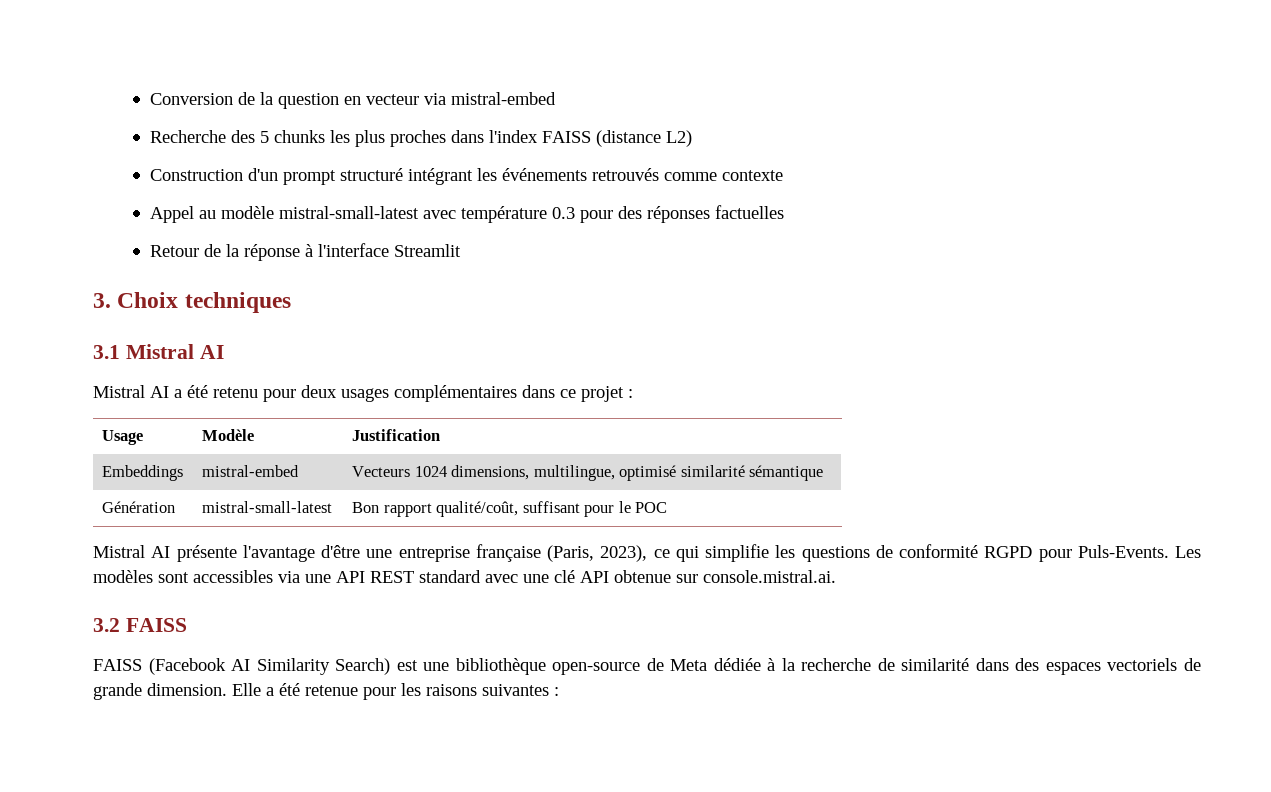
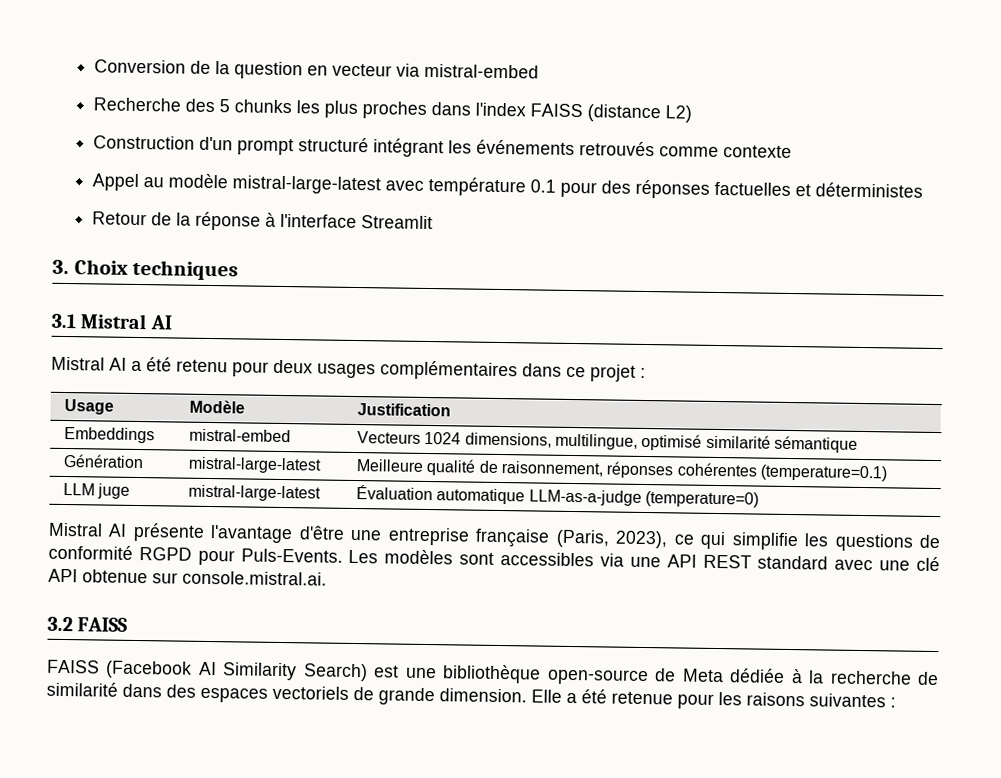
- Appel au modèle mistral-small-latest avec température 0.3 pour des réponses factuelles
+ Appel au modèle mistral-large-latest avec température 0.1 pour des réponses factuelles et déterministes
- Génération | mistral-small-latest | Bon rapport qualité/coût, suffisant pour le POC
+ Génération | mistral-large-latest | Meilleure qualité de raisonnement, réponses cohérentes (temperature=0.1)
+ LLM juge | mistral-large-latest | Évaluation automatique LLM-as-a-judge (temperature=0)

